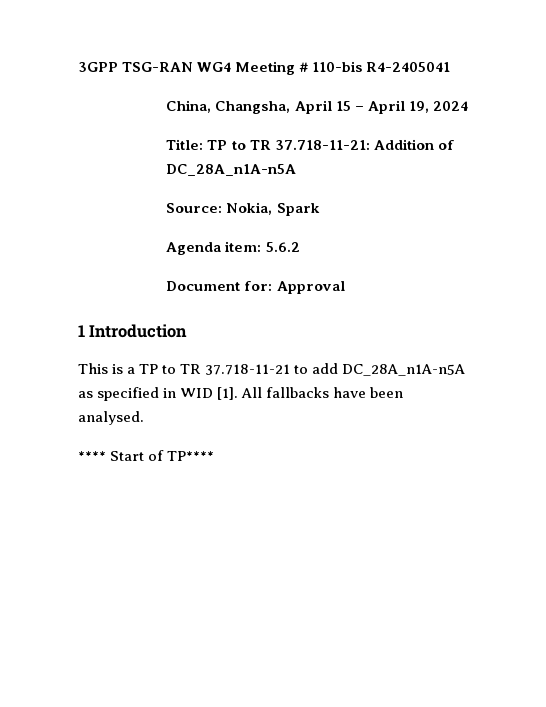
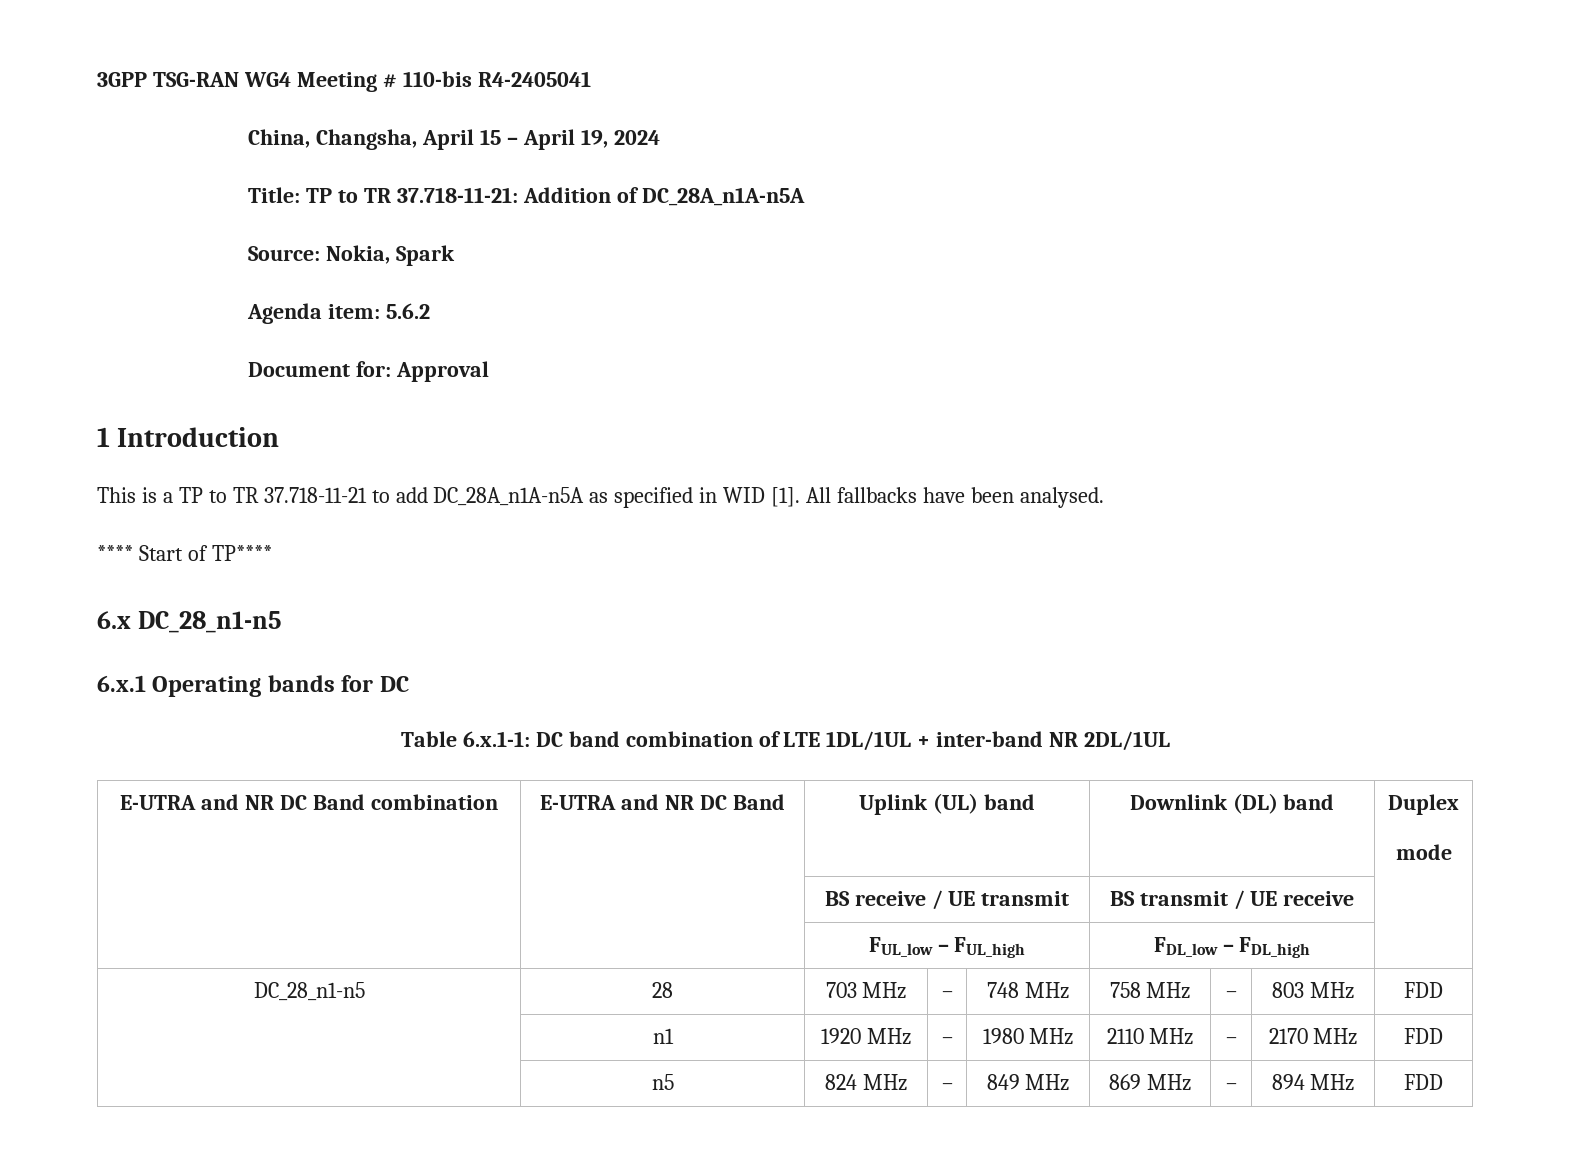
+ 6.x DC_28_n1-n5
+ 6.x.1 Operating bands for DC
+ Table 6.x.1-1: DC band combination of LTE 1DL/1UL + inter-band NR 2DL/1UL
+ E-UTRA and NR DC Band combination | E-UTRA and NR DC Band | Uplink (UL) band | Downlink (DL) band | Duplex
+ mode
+ | | BS receive / UE transmit | BS transmit / UE receive |
+ | | FUL_low – FUL_high | FDL_low – FDL_high |
+ DC_28_n1-n5 | 28 | 703 MHz | – | 748 MHz | 758 MHz | – | 803 MHz | FDD
+ | n1 | 1920 MHz | – | 1980 MHz | 2110 MHz | – | 2170 MHz | FDD
+ | n5 | 824 MHz | – | 849 MHz | 869 MHz | – | 894 MHz | FDD

